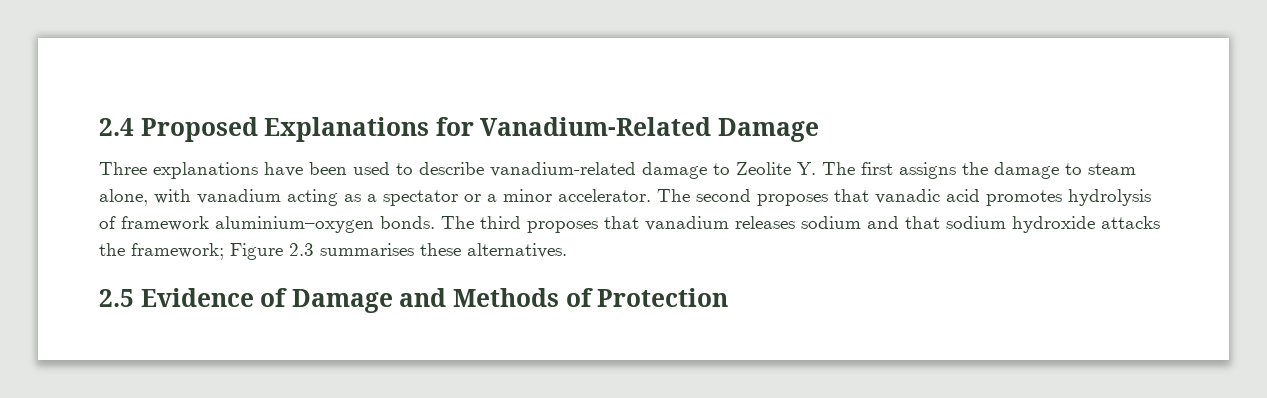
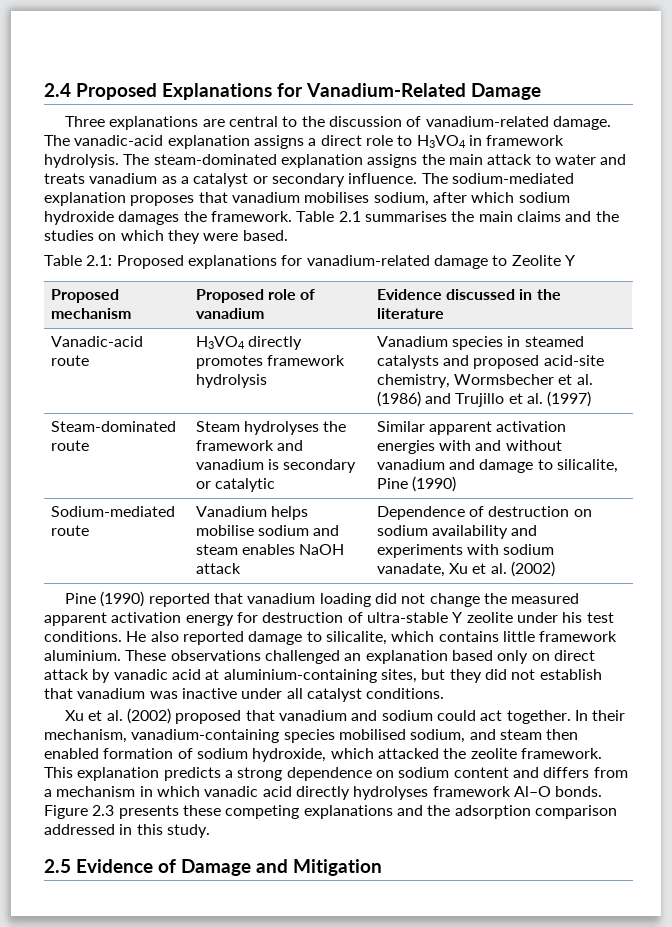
- Three explanations have been used to describe vanadium-related damage to Zeolite Y. The first assigns the damage to steam alone, with vanadium acting as a spectator or a minor accelerator. The second proposes that vanadic acid promotes hydrolysis of framework aluminium–oxygen bonds. The third proposes that vanadium releases sodium and that sodium hydroxide attacks the framework; Figure 2.3 summarises these alternatives.
+ Three explanations are central to the discussion of vanadium-related damage. The vanadic-acid explanation assigns a direct role to H3VO4 in framework hydrolysis. The steam-dominated explanation assigns the main attack to water and treats vanadium as a catalyst or secondary influence. The sodium-mediated explanation proposes that vanadium mobilises sodium, after which sodium hydroxide damages the framework. Table 2.1 summarises the main claims and the studies on which they were based.
+ Table 2.1: Proposed explanations for vanadium-related damage to Zeolite Y
+ Proposed mechanism | Proposed role of vanadium | Evidence discussed in the literature
+ Vanadic-acid route | H3VO4 directly promotes framework hydrolysis | Vanadium species in steamed catalysts and proposed acid-site chemistry, Wormsbecher et al. (1986) and Trujillo et al. (1997)
+ Steam-dominated route | Steam hydrolyses the framework and vanadium is secondary or catalytic | Similar apparent activation energies with and without vanadium and damage to silicalite, Pine (1990)
+ Sodium-mediated route | Vanadium helps mobilise sodium and steam enables NaOH attack | Dependence of destruction on sodium availability and experiments with sodium vanadate, Xu et al. (2002)
+ Pine (1990) reported that vanadium loading did not change the measured apparent activation energy for destruction of ultra-stable Y zeolite under his test conditions. He also reported damage to silicalite, which contains little framework aluminium. These observations challenged an explanation based only on direct attack by vanadic acid at aluminium-containing sites, but they did not establish that vanadium was inactive under all catalyst conditions.
+ Xu et al. (2002) proposed that vanadium and sodium could act together. In their mechanism, vanadium-containing species mobilised sodium, and steam then enabled formation of sodium hydroxide, which attacked the zeolite framework. This explanation predicts a strong dependence on sodium content and differs from a mechanism in which vanadic acid directly hydrolyses framework Al–O bonds. Figure 2.3 presents these competing explanations and the adsorption comparison addressed in this study.
- 2.5 Evidence of Damage and Methods of Protection
+ 2.5 Evidence of Damage and Mitigation

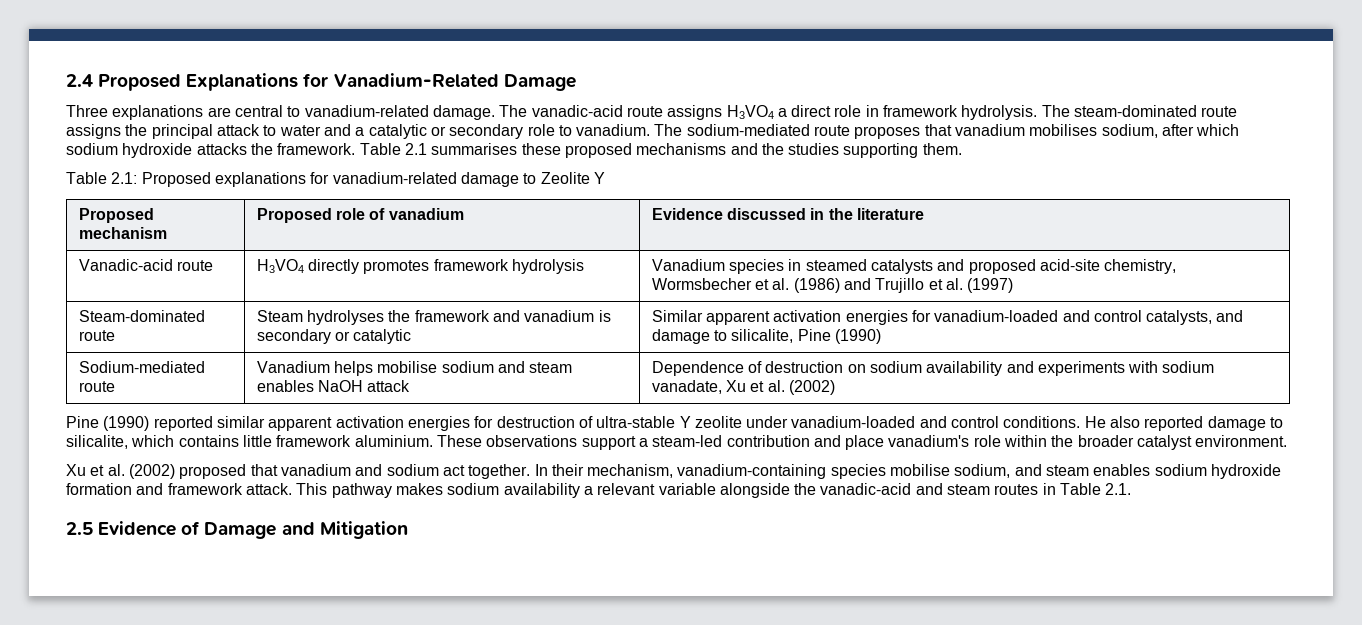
- Three explanations are central to the discussion of vanadium-related damage.
+ Three explanations are central to vanadium-related damage.
- The vanadic-acid explanation assigns a direct role to H3VO4 in framework hydrolysis.
+ The vanadic-acid route assigns H3VO4 a direct role in framework hydrolysis.
- The steam-dominated explanation assigns the main attack to water and treats vanadium as a catalyst or secondary influence.
+ The steam-dominated route assigns the principal attack to water and a catalytic or secondary role to vanadium.
- The sodium-mediated explanation proposes that vanadium mobilises sodium, after which sodium hydroxide damages the framework.
+ The sodium-mediated route proposes that vanadium mobilises sodium, after which sodium hydroxide attacks the framework.
- Table 2.1 summarises the main claims and the studies on which they were based.
+ Table 2.1 summarises these proposed mechanisms and the studies supporting them.
- Steam-dominated route | Steam hydrolyses the framework and vanadium is secondary or catalytic | Similar apparent activation energies with and without vanadium and damage to silicalite, Pine (1990)
+ Steam-dominated route | Steam hydrolyses the framework and vanadium is secondary or catalytic | Similar apparent activation energies for vanadium-loaded and control catalysts, and damage to silicalite, Pine (1990)
- Pine (1990) reported that vanadium loading did not change the measured apparent activation energy for destruction of ultra-stable Y zeolite under his test conditions.
+ Pine (1990) reported similar apparent activation energies for destruction of ultra-stable Y zeolite under vanadium-loaded and control conditions.
- These observations challenged an explanation based only on direct attack by vanadic acid at aluminium-containing sites, but they did not establish that vanadium was inactive under all catalyst conditions.
+ These observations support a steam-led contribution and place vanadium's role within the broader catalyst environment.
- Xu et al. (2002) proposed that vanadium and sodium could act together.
+ Xu et al. (2002) proposed that vanadium and sodium act together.
- In their mechanism, vanadium-containing species mobilised sodium, and steam then enabled formation of sodium hydroxide, which attacked the zeolite framework. This explanation predicts a strong dependence on sodium content and differs from a mechanism in which vanadic acid directly hydrolyses framework Al–O bonds. Figure 2.3 presents these competing explanations and the adsorption comparison addressed in this study.
+ In their mechanism, vanadium-containing species mobilise sodium, and steam enables sodium hydroxide formation and framework attack. This pathway makes sodium availability a relevant variable alongside the vanadic-acid and steam routes in Table 2.1.

